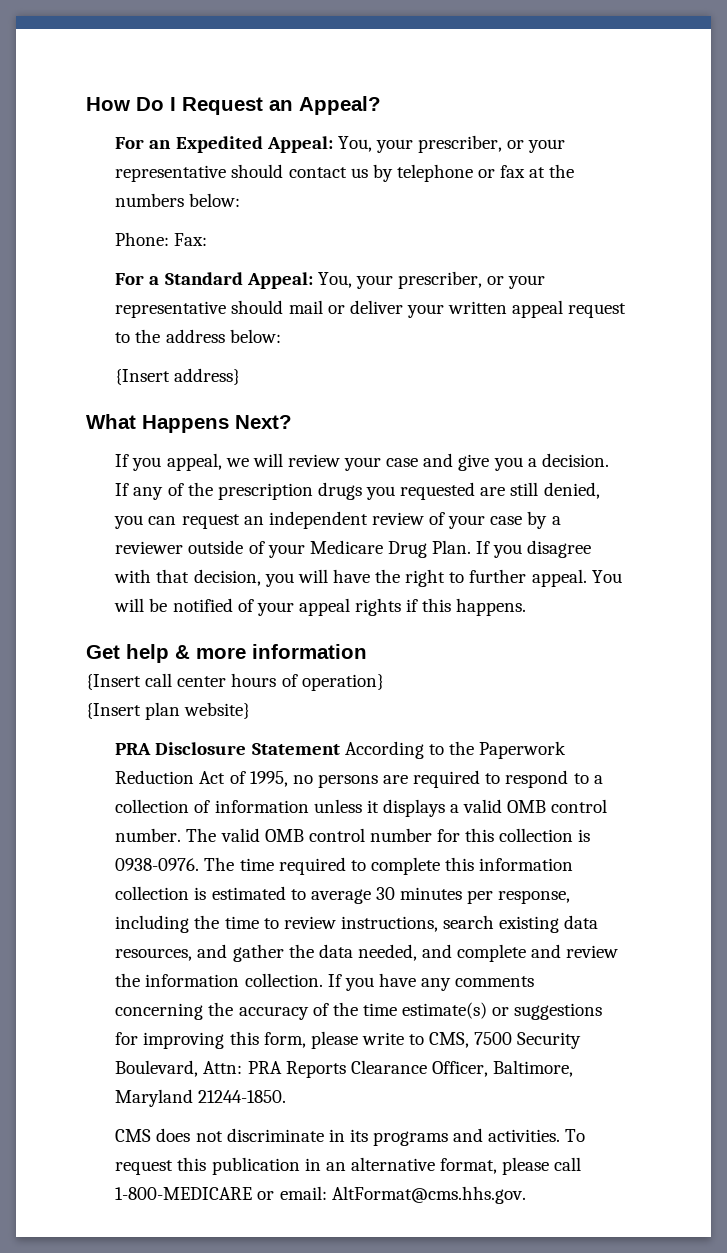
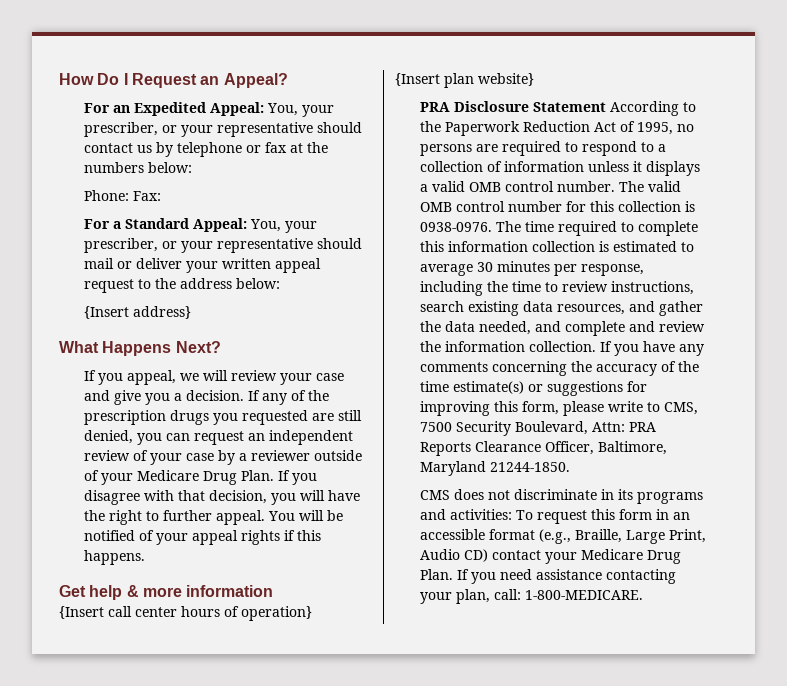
- CMS does not discriminate in its programs and activities. To request this publication in an alternative format, please call 1-800-MEDICARE or email: AltFormat@cms.hhs.gov.
+ CMS does not discriminate in its programs and activities: To request this form in an accessible format (e.g., Braille, Large Print, Audio CD) contact your Medicare Drug Plan. If you need assistance contacting your plan, call: 1-800-MEDICARE.

